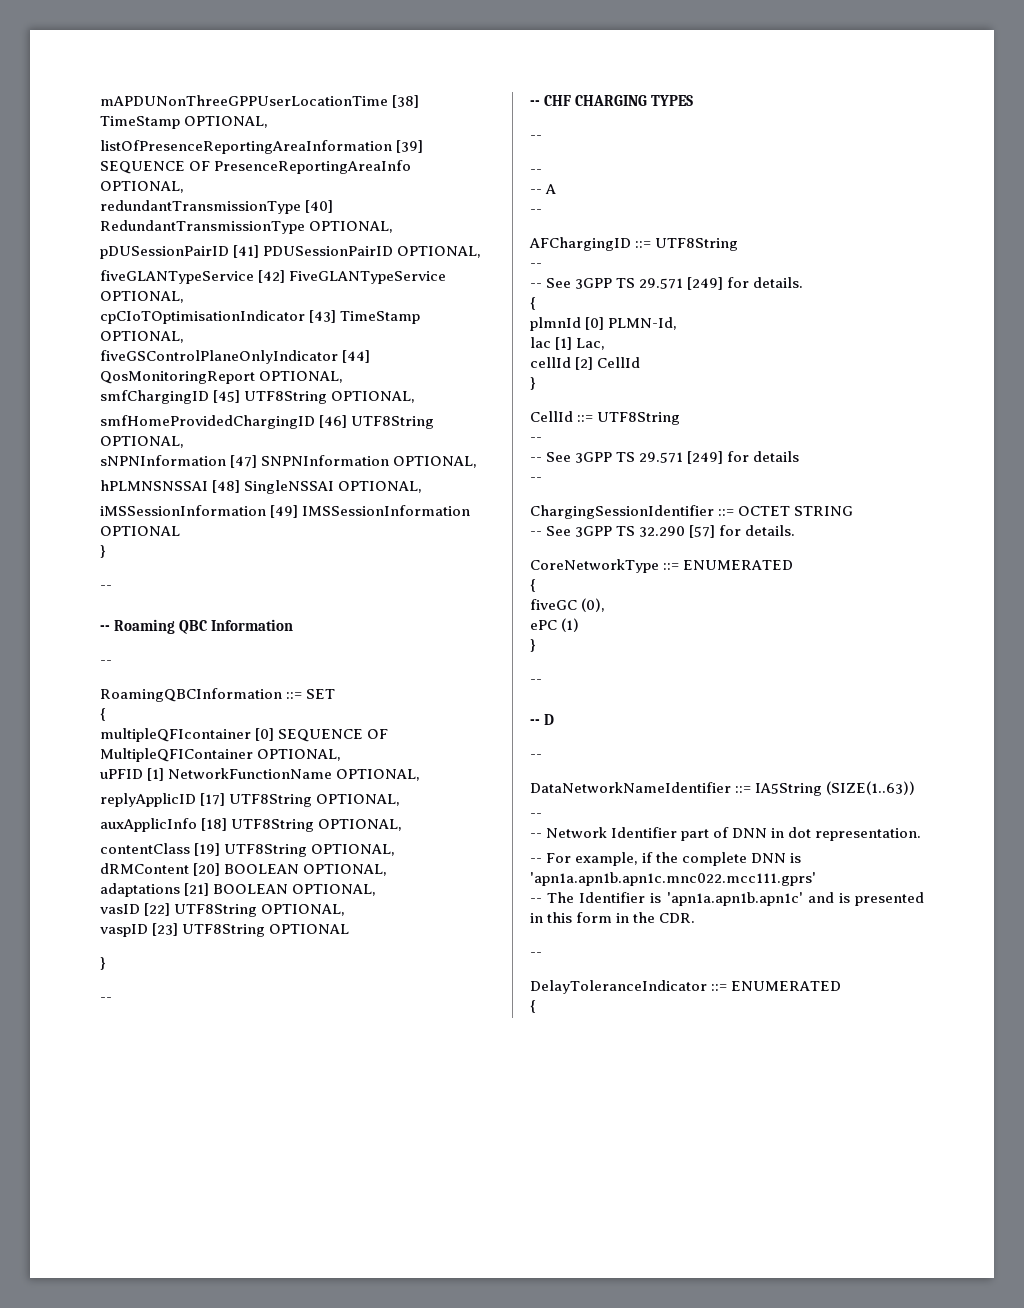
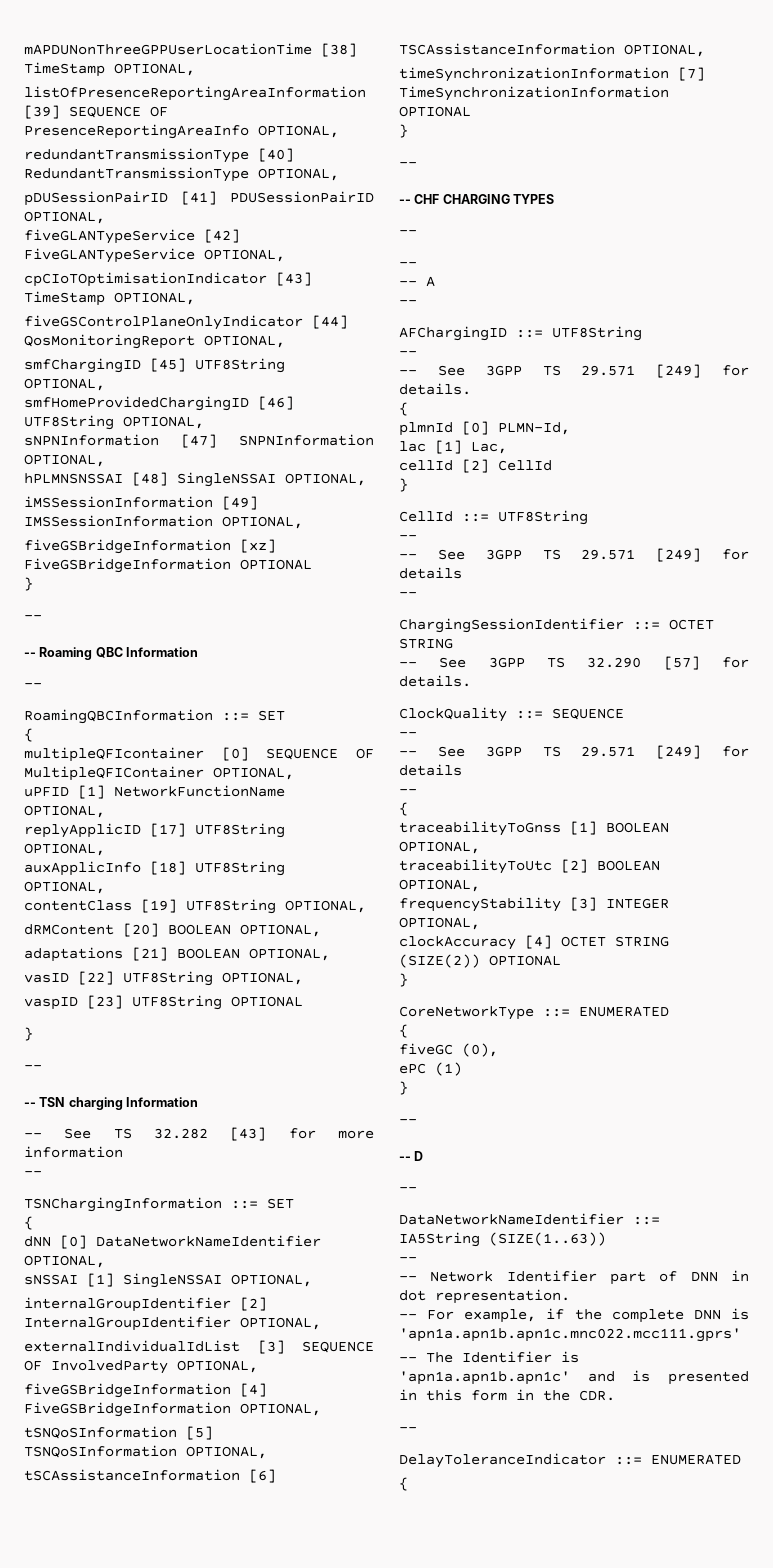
- iMSSessionInformation [49] IMSSessionInformation OPTIONAL
+ iMSSessionInformation [49] IMSSessionInformation OPTIONAL,
+ fiveGSBridgeInformation [xz] FiveGSBridgeInformation OPTIONAL
+ -- TSN charging Information
+ -- See TS 32.282 [43] for more information
+ --
+ TSNChargingInformation ::= SET
+ {
+ dNN [0] DataNetworkNameIdentifier OPTIONAL,
+ sNSSAI [1] SingleNSSAI OPTIONAL,
+ internalGroupIdentifier [2] InternalGroupIdentifier OPTIONAL,
+ externalIndividualIdList [3] SEQUENCE OF InvolvedParty OPTIONAL,
+ fiveGSBridgeInformation [4] FiveGSBridgeInformation OPTIONAL,
+ tSNQoSInformation [5] TSNQoSInformation OPTIONAL,
+ tSCAssistanceInformation [6] TSCAssistanceInformation OPTIONAL,
+ timeSynchronizationInformation [7] TimeSynchronizationInformation OPTIONAL
+ }
+ --
+ ClockQuality ::= SEQUENCE
+ --
+ -- See 3GPP TS 29.571 [249] for details
+ --
+ {
+ traceabilityToGnss [1] BOOLEAN OPTIONAL,
+ traceabilityToUtc [2] BOOLEAN OPTIONAL,
+ frequencyStability [3] INTEGER OPTIONAL,
+ clockAccuracy [4] OCTET STRING (SIZE(2)) OPTIONAL
+ }

